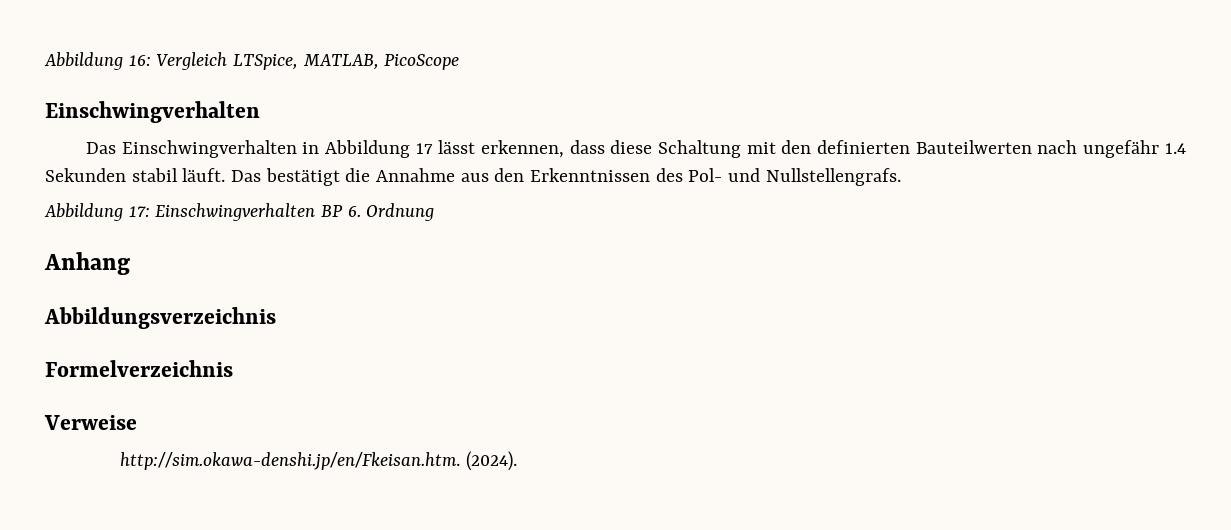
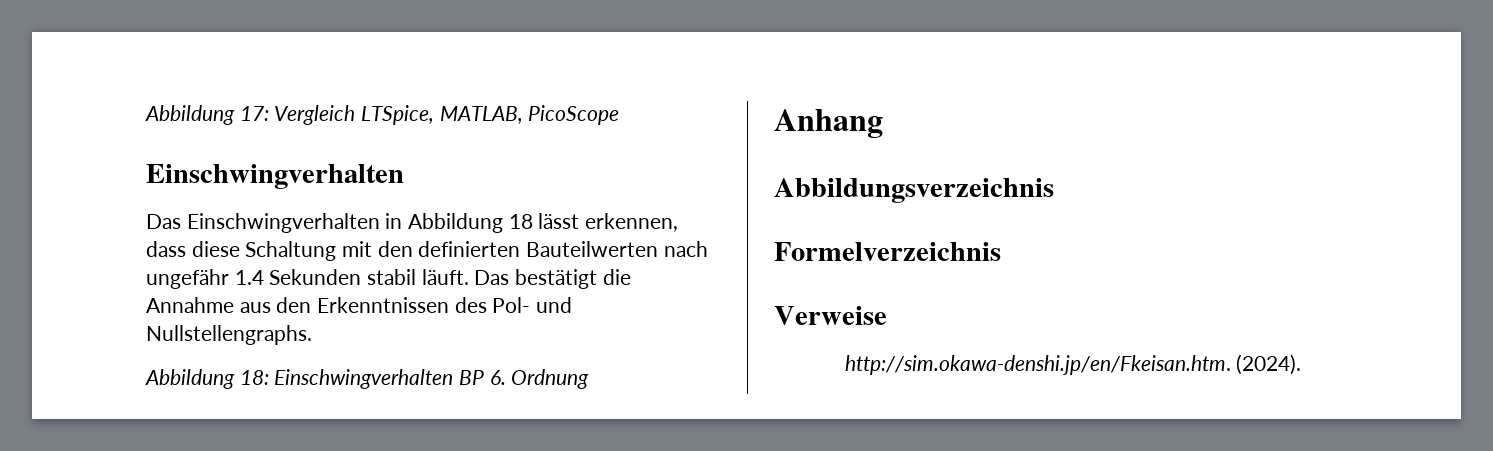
- Abbildung 16: Vergleich LTSpice, MATLAB, PicoScope
+ Abbildung 17: Vergleich LTSpice, MATLAB, PicoScope
- Das Einschwingverhalten in Abbildung 17 lässt erkennen, dass diese Schaltung mit den definierten Bauteilwerten nach ungefähr 1.4 Sekunden stabil läuft.
+ Das Einschwingverhalten in Abbildung 18 lässt erkennen, dass diese Schaltung mit den definierten Bauteilwerten nach ungefähr 1.4 Sekunden stabil läuft.
- Das bestätigt die Annahme aus den Erkenntnissen des Pol- und Nullstellengrafs.
- Abbildung 17: Einschwingverhalten BP 6. Ordnung
+ Das bestätigt die Annahme aus den Erkenntnissen des Pol- und Nullstellengraphs.
+ Abbildung 18: Einschwingverhalten BP 6. Ordnung

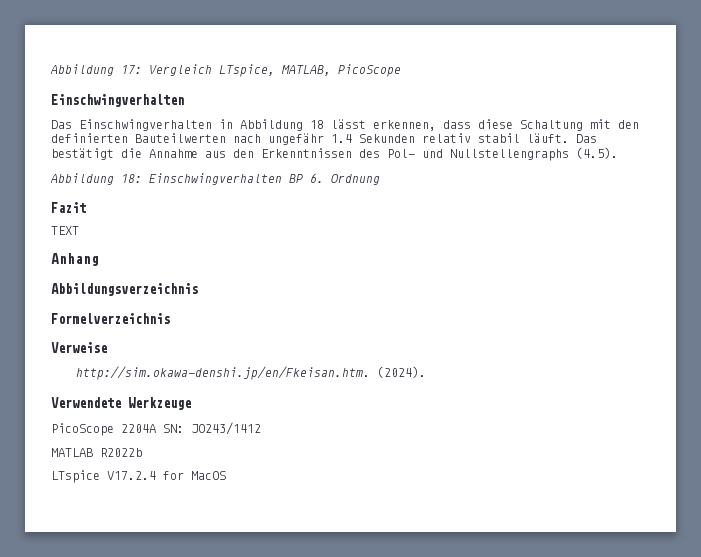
- Abbildung 17: Vergleich LTSpice, MATLAB, PicoScope
+ Abbildung 17: Vergleich LTspice, MATLAB, PicoScope
- Das Einschwingverhalten in Abbildung 18 lässt erkennen, dass diese Schaltung mit den definierten Bauteilwerten nach ungefähr 1.4 Sekunden stabil läuft.
+ Das Einschwingverhalten in Abbildung 18 lässt erkennen, dass diese Schaltung mit den definierten Bauteilwerten nach ungefähr 1.4 Sekunden relativ stabil läuft.
- Das bestätigt die Annahme aus den Erkenntnissen des Pol- und Nullstellengraphs.
+ Das bestätigt die Annahme aus den Erkenntnissen des Pol- und Nullstellengraphs (4.5).
+ Fazit
+ TEXT
+ Verwendete Werkzeuge
+ PicoScope 2204A SN: JO243/1412
+ MATLAB R2022b
+ LTspice V17.2.4 for MacOS

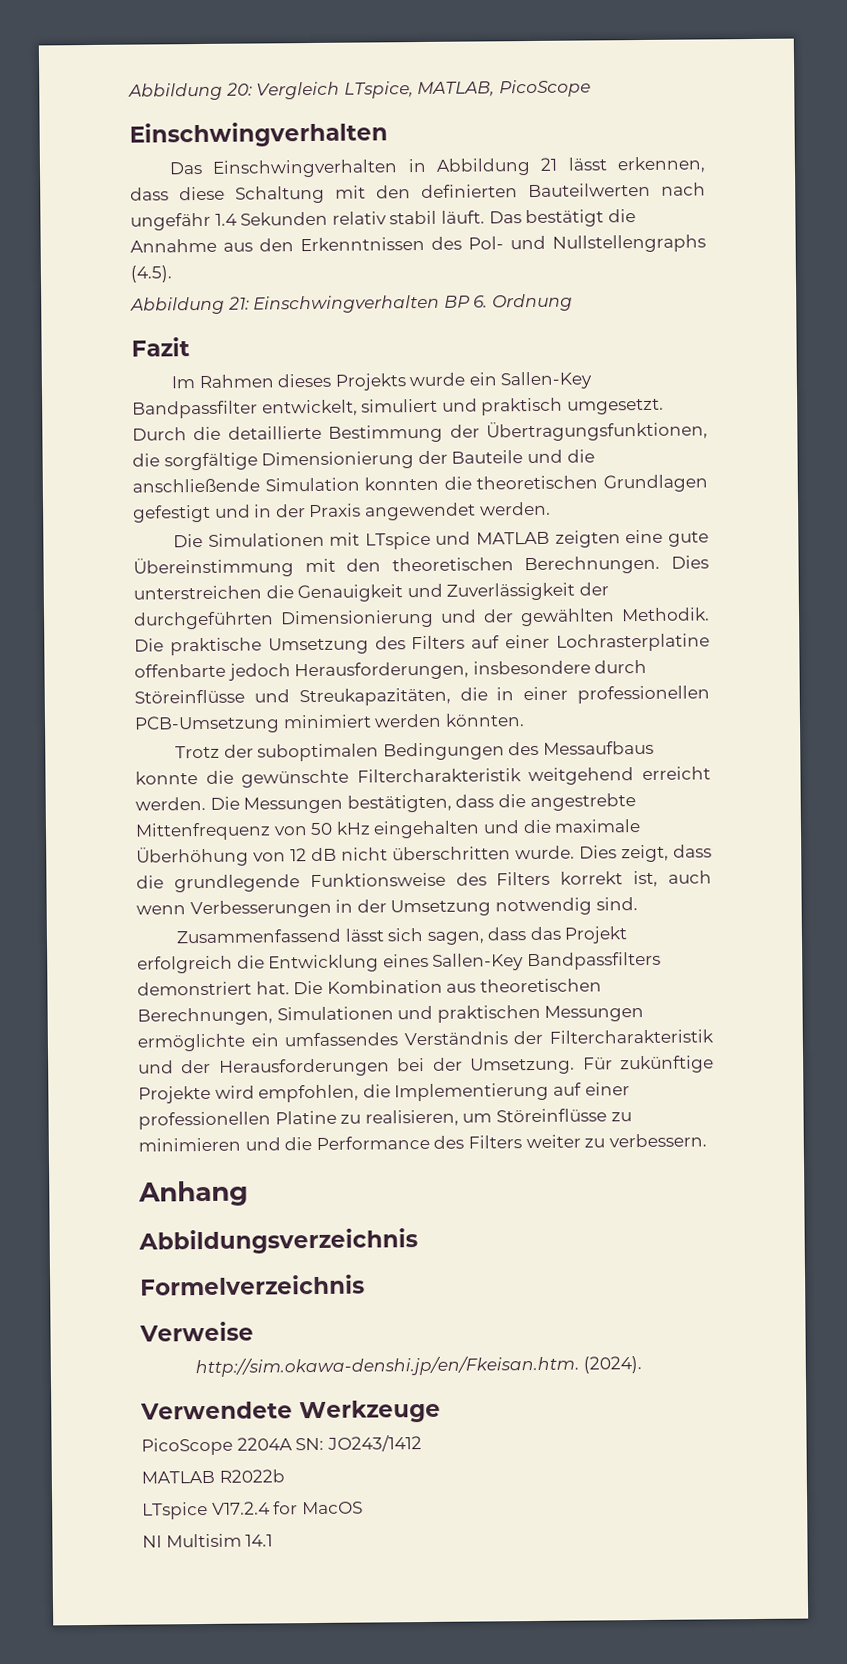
- Abbildung 17: Vergleich LTspice, MATLAB, PicoScope
+ Abbildung 20: Vergleich LTspice, MATLAB, PicoScope
- Das Einschwingverhalten in Abbildung 18 lässt erkennen, dass diese Schaltung mit den definierten Bauteilwerten nach ungefähr 1.4 Sekunden relativ stabil läuft.
+ Das Einschwingverhalten in Abbildung 21 lässt erkennen, dass diese Schaltung mit den definierten Bauteilwerten nach ungefähr 1.4 Sekunden relativ stabil läuft.
- Abbildung 18: Einschwingverhalten BP 6. Ordnung
+ Abbildung 21: Einschwingverhalten BP 6. Ordnung
- TEXT
+ Im Rahmen dieses Projekts wurde ein Sallen-Key Bandpassfilter entwickelt, simuliert und praktisch umgesetzt. Durch die detaillierte Bestimmung der Übertragungsfunktionen, die sorgfältige Dimensionierung der Bauteile und die anschließende Simulation konnten die theoretischen Grundlagen gefestigt und in der Praxis angewendet werden.
+ Die Simulationen mit LTspice und MATLAB zeigten eine gute Übereinstimmung mit den theoretischen Berechnungen. Dies unterstreichen die Genauigkeit und Zuverlässigkeit der durchgeführten Dimensionierung und der gewählten Methodik. Die praktische Umsetzung des Filters auf einer Lochrasterplatine offenbarte jedoch Herausforderungen, insbesondere durch Störeinflüsse und Streukapazitäten, die in einer professionellen PCB-Umsetzung minimiert werden könnten.
+ Trotz der suboptimalen Bedingungen des Messaufbaus konnte die gewünschte Filtercharakteristik weitgehend erreicht werden. Die Messungen bestätigten, dass die angestrebte Mittenfrequenz von 50 kHz eingehalten und die maximale Überhöhung von 12 dB nicht überschritten wurde. Dies zeigt, dass die grundlegende Funktionsweise des Filters korrekt ist, auch wenn Verbesserungen in der Umsetzung notwendig sind.
+ Zusammenfassend lässt sich sagen, dass das Projekt erfolgreich die Entwicklung eines Sallen-Key Bandpassfilters demonstriert hat. Die Kombination aus theoretischen Berechnungen, Simulationen und praktischen Messungen ermöglichte ein umfassendes Verständnis der Filtercharakteristik und der Herausforderungen bei der Umsetzung. Für zukünftige Projekte wird empfohlen, die Implementierung auf einer professionellen Platine zu realisieren, um Störeinflüsse zu minimieren und die Performance des Filters weiter zu verbessern.
+ NI Multisim 14.1

